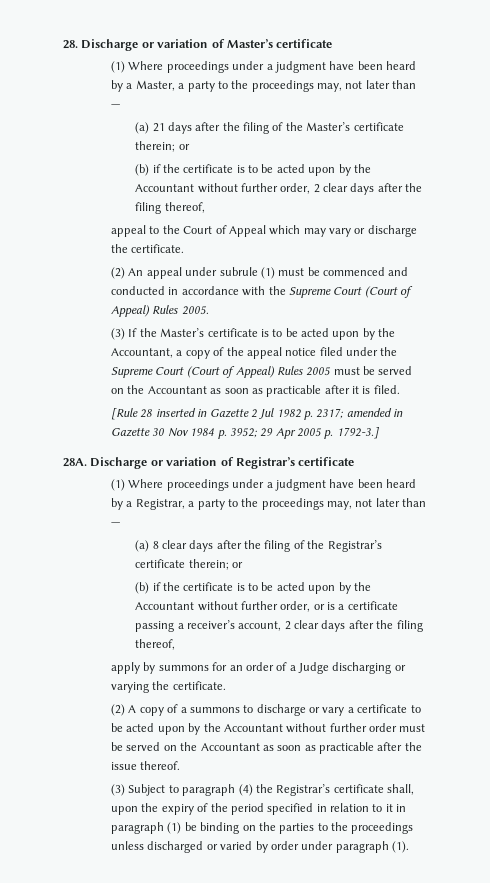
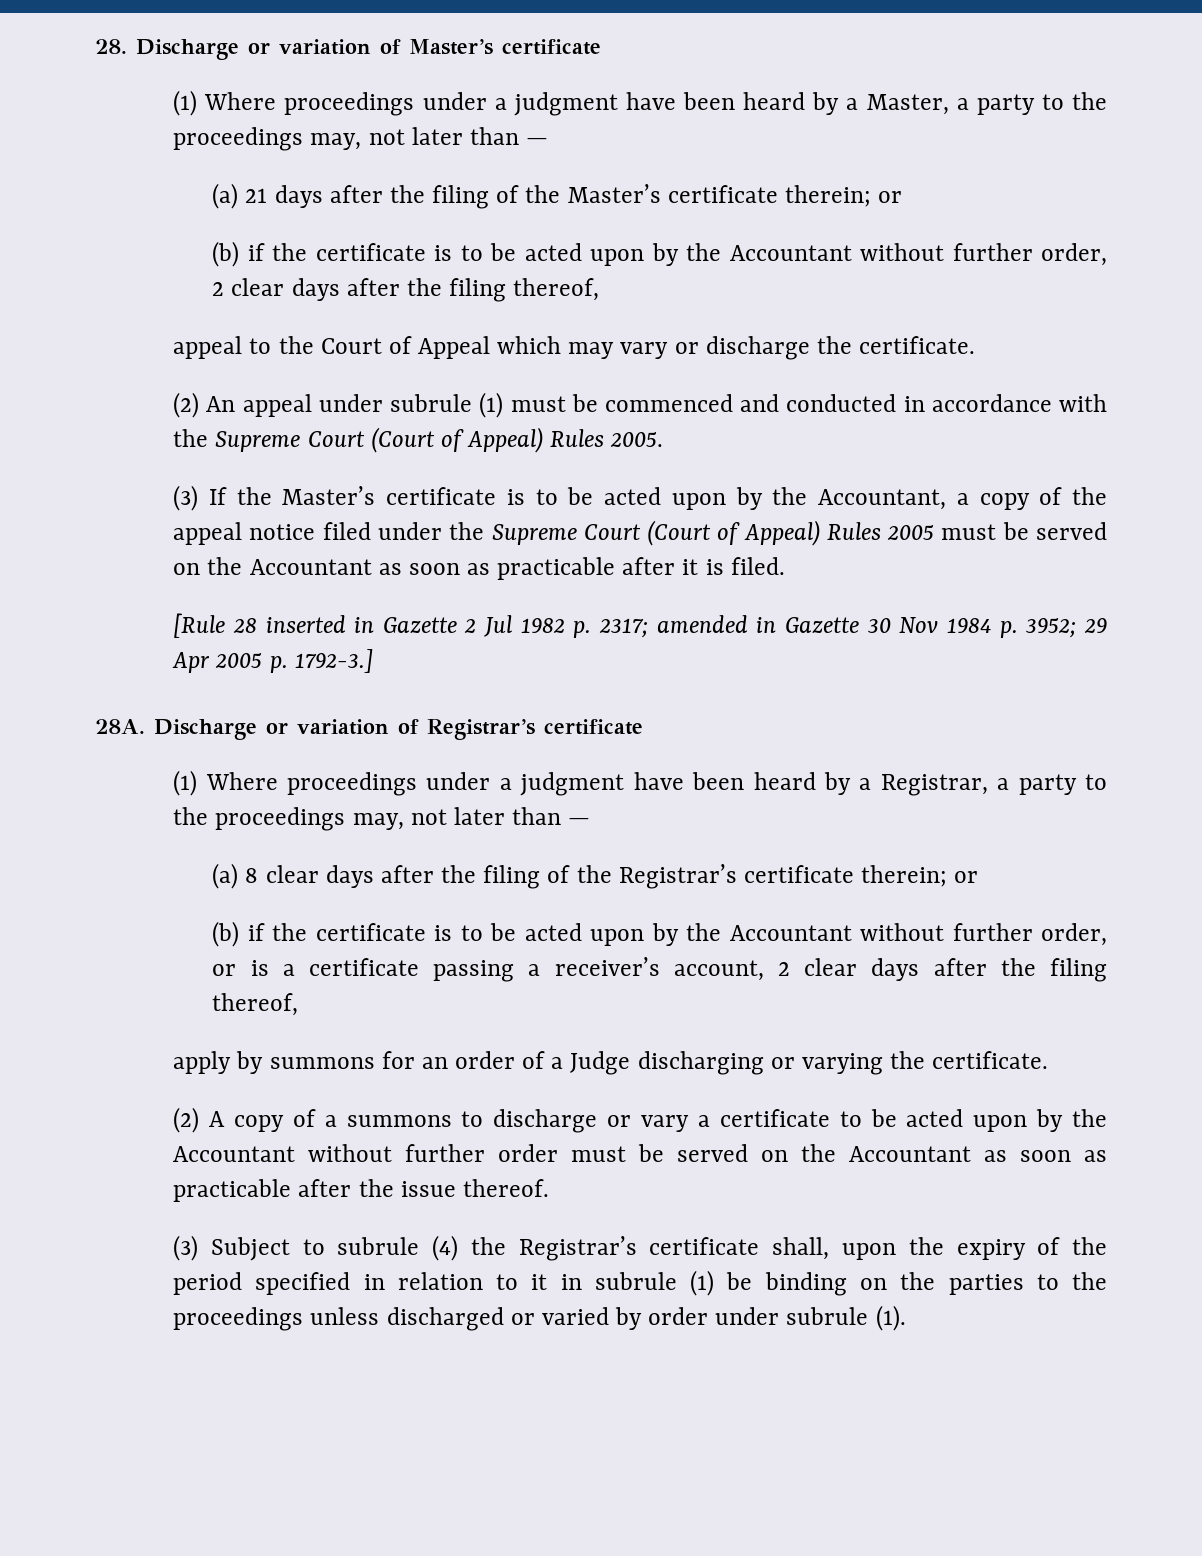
- (3) Subject to paragraph (4) the Registrar’s certificate shall, upon the expiry of the period specified in relation to it in paragraph (1) be binding on the parties to the proceedings unless discharged or varied by order under paragraph (1).
+ (3) Subject to subrule (4) the Registrar’s certificate shall, upon the expiry of the period specified in relation to it in subrule (1) be binding on the parties to the proceedings unless discharged or varied by order under subrule (1).

